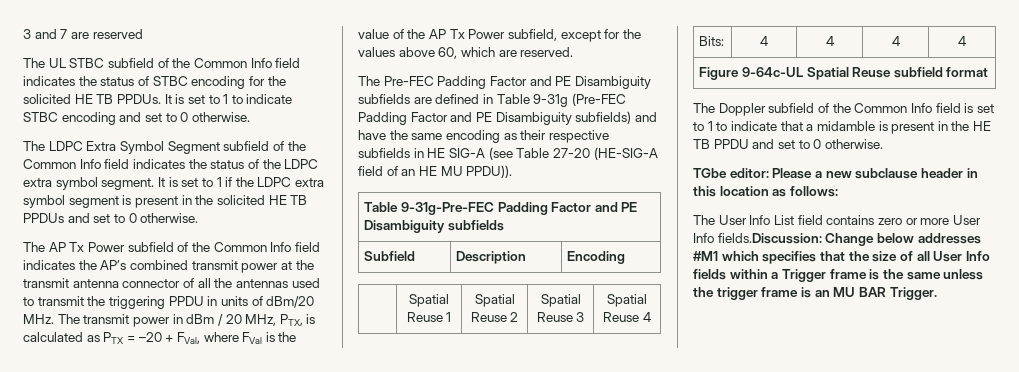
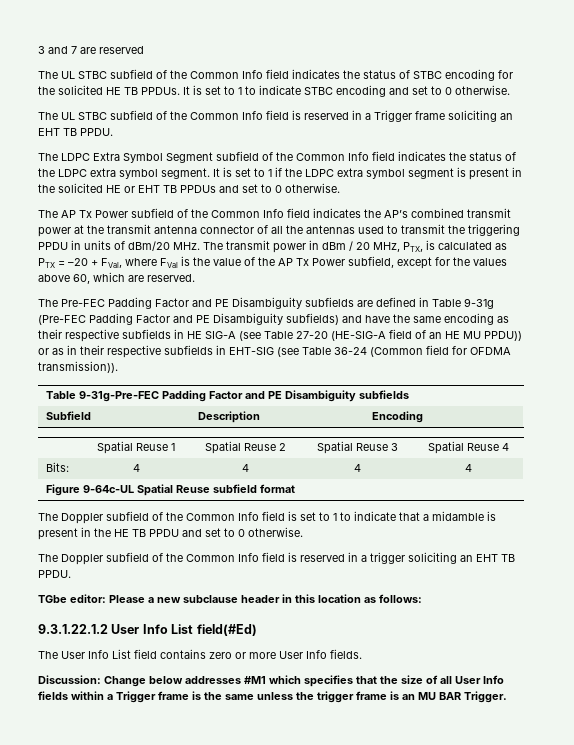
+ The UL STBC subfield of the Common Info field is reserved in a Trigger frame soliciting an EHT TB PPDU.
- It is set to 1 if the LDPC extra symbol segment is present in the solicited HE TB PPDUs and set to 0 otherwise.
+ It is set to 1 if the LDPC extra symbol segment is present in the solicited HE or EHT TB PPDUs and set to 0 otherwise.
- The Pre-FEC Padding Factor and PE Disambiguity subfields are defined in Table 9-31g (Pre-FEC Padding Factor and PE Disambiguity subfields) and have the same encoding as their respective subfields in HE SIG-A (see Table 27-20 (HE-SIG-A field of an HE MU PPDU)).
+ The Pre-FEC Padding Factor and PE Disambiguity subfields are defined in Table 9-31g (Pre-FEC Padding Factor and PE Disambiguity subfields) and have the same encoding as their respective subfields in HE SIG-A (see Table 27-20 (HE-SIG-A field of an HE MU PPDU)) or as in their respective subfields in EHT-SIG (see Table 36-24 (Common field for OFDMA transmission)).
+ The Doppler subfield of the Common Info field is reserved in a trigger soliciting an EHT TB PPDU.
+ 9.3.1.22.1.2 User Info List field(#Ed)
- The User Info List field contains zero or more User Info fields.Discussion: Change below addresses #M1 which specifies that the size of all User Info fields within a Trigger frame is the same unless the trigger frame is an MU BAR Trigger.
+ The User Info List field contains zero or more User Info fields.
+ Discussion: Change below addresses #M1 which specifies that the size of all User Info fields within a Trigger frame is the same unless the trigger frame is an MU BAR Trigger.

